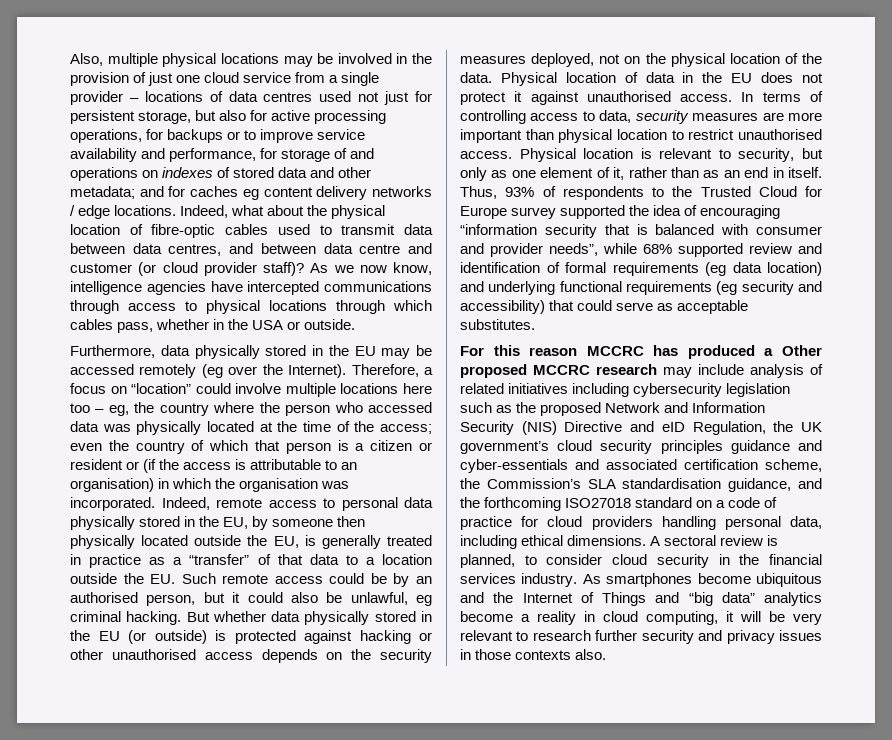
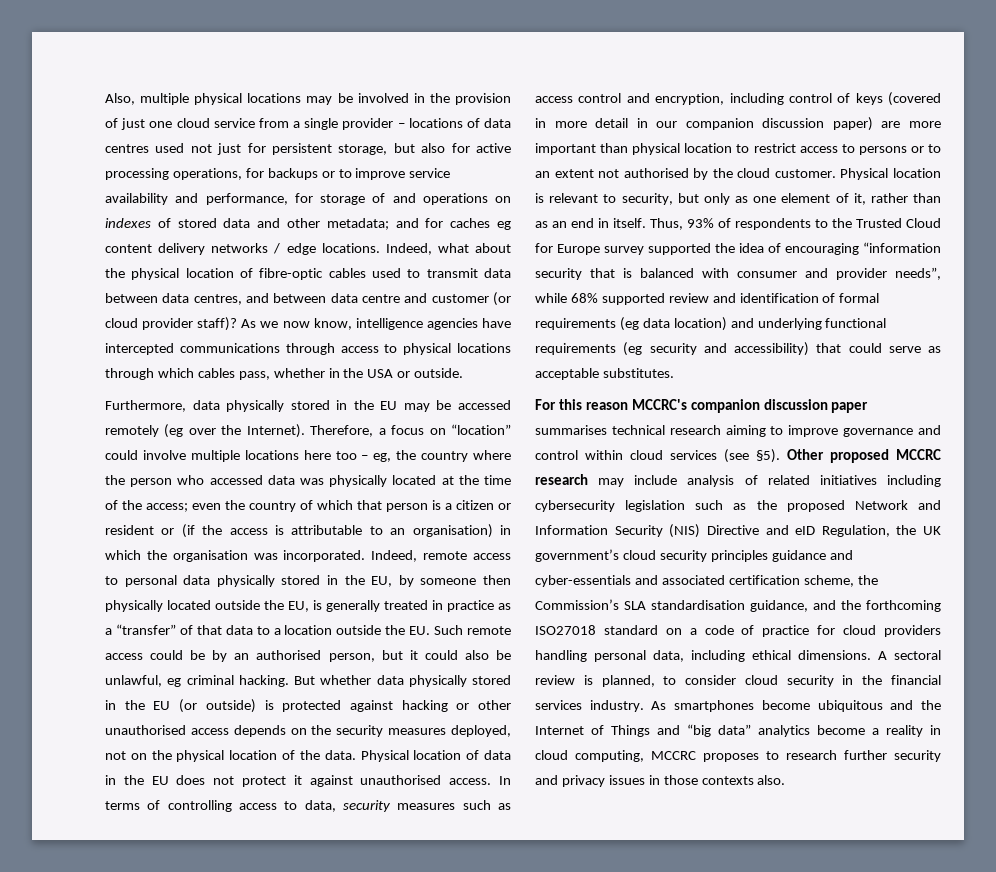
- In terms of controlling access to data, security measures are more important than physical location to restrict unauthorised access.
+ In terms of controlling access to data, security measures such as access control and encryption, including control of keys (covered in more detail in our companion discussion paper) are more important than physical location to restrict access to persons or to an extent not authorised by the cloud customer.
- For this reason MCCRC has produced a Other proposed MCCRC research may include analysis of related initiatives including cybersecurity legislation such as the proposed Network and Information Security (NIS) Directive and eID Regulation, the UK government’s cloud security principles guidance and cyber-essentials and associated certification scheme, the Commission’s SLA standardisation guidance, and the forthcoming ISO27018 standard on a code of practice for cloud providers handling personal data, including ethical dimensions.
+ For this reason MCCRC's companion discussion paper summarises technical research aiming to improve governance and control within cloud services (see §5). Other proposed MCCRC research may include analysis of related initiatives including cybersecurity legislation such as the proposed Network and Information Security (NIS) Directive and eID Regulation, the UK government’s cloud security principles guidance and cyber-essentials and associated certification scheme, the Commission’s SLA standardisation guidance, and the forthcoming ISO27018 standard on a code of practice for cloud providers handling personal data, including ethical dimensions.
- As smartphones become ubiquitous and the Internet of Things and “big data” analytics become a reality in cloud computing, it will be very relevant to research further security and privacy issues in those contexts also.
+ As smartphones become ubiquitous and the Internet of Things and “big data” analytics become a reality in cloud computing, MCCRC proposes to research further security and privacy issues in those contexts also.

